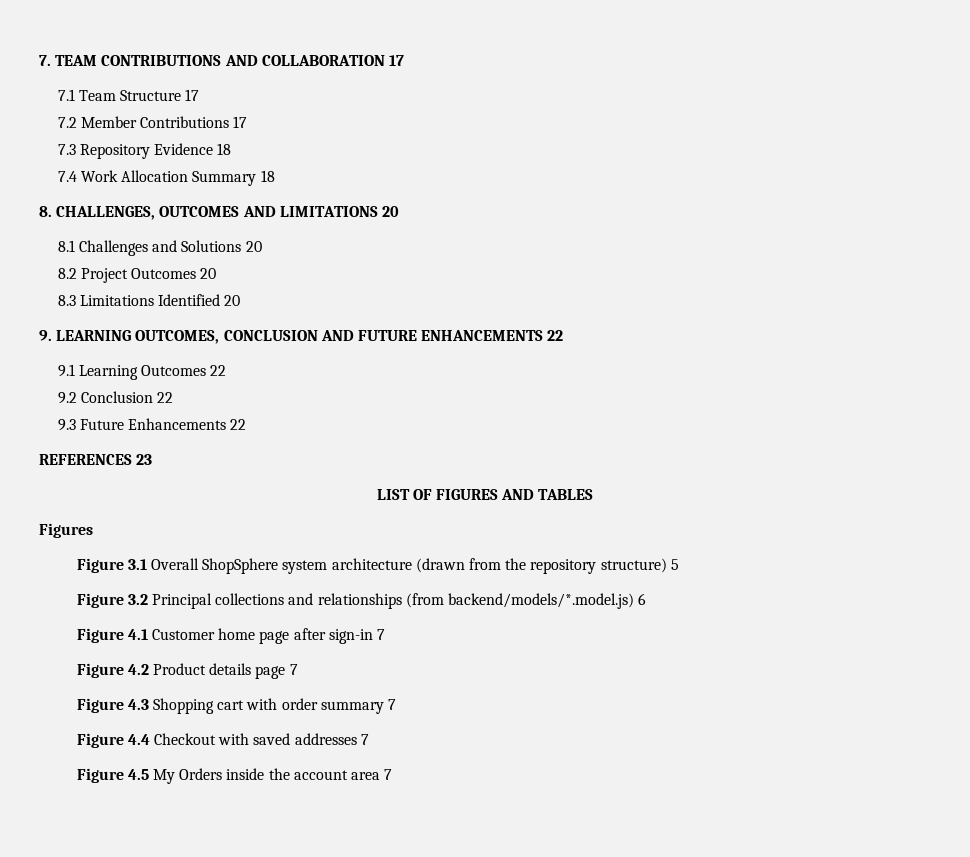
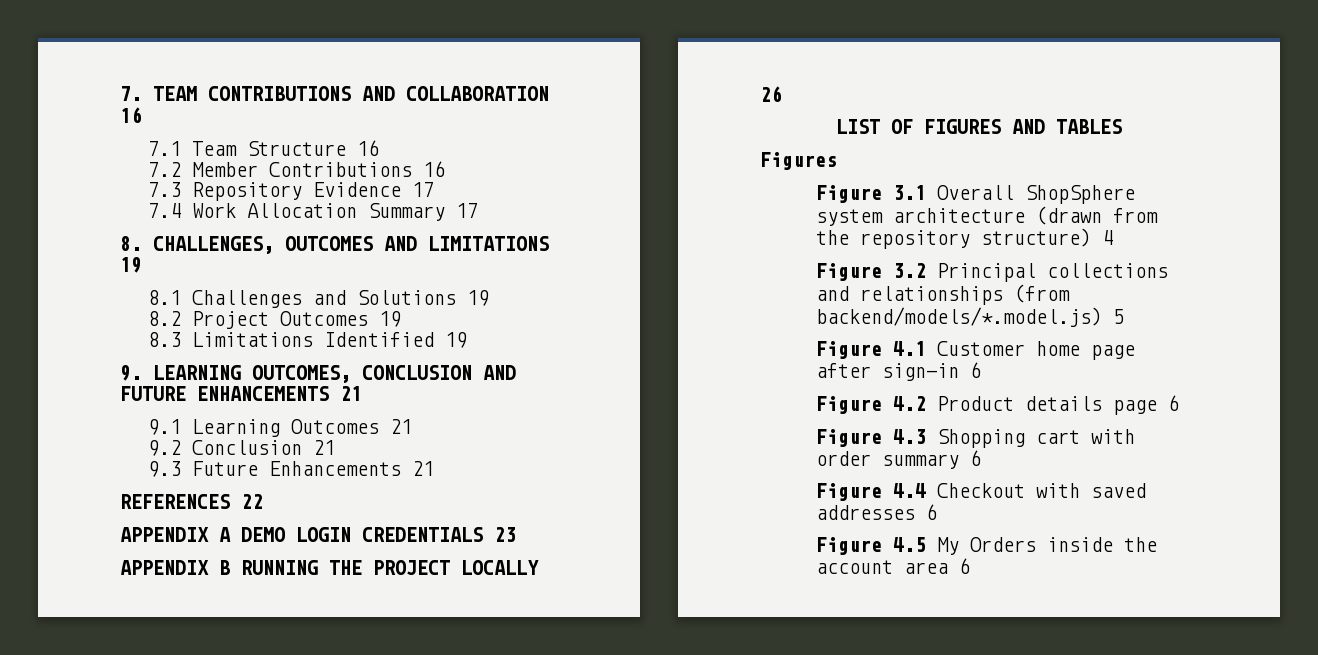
- 7. TEAM CONTRIBUTIONS AND COLLABORATION 17
+ 7. TEAM CONTRIBUTIONS AND COLLABORATION 16
- 7.1 Team Structure 17
+ 7.1 Team Structure 16
- 7.2 Member Contributions 17
+ 7.2 Member Contributions 16
- 7.3 Repository Evidence 18
+ 7.3 Repository Evidence 17
- 7.4 Work Allocation Summary 18
+ 7.4 Work Allocation Summary 17
- 8. CHALLENGES, OUTCOMES AND LIMITATIONS 20
+ 8. CHALLENGES, OUTCOMES AND LIMITATIONS 19
- 8.1 Challenges and Solutions 20
+ 8.1 Challenges and Solutions 19
- 8.2 Project Outcomes 20
+ 8.2 Project Outcomes 19
- 8.3 Limitations Identified 20
+ 8.3 Limitations Identified 19
- 9. LEARNING OUTCOMES, CONCLUSION AND FUTURE ENHANCEMENTS 22
+ 9. LEARNING OUTCOMES, CONCLUSION AND FUTURE ENHANCEMENTS 21
- 9.1 Learning Outcomes 22
+ 9.1 Learning Outcomes 21
- 9.2 Conclusion 22
+ 9.2 Conclusion 21
- 9.3 Future Enhancements 22
- REFERENCES 23
+ 9.3 Future Enhancements 21
+ REFERENCES 22
+ APPENDIX A DEMO LOGIN CREDENTIALS 23
+ APPENDIX B RUNNING THE PROJECT LOCALLY 26
- Figure 3.1 Overall ShopSphere system architecture (drawn from the repository structure) 5
+ Figure 3.1 Overall ShopSphere system architecture (drawn from the repository structure) 4
- Figure 3.2 Principal collections and relationships (from backend/models/*.model.js) 6
+ Figure 3.2 Principal collections and relationships (from backend/models/*.model.js) 5
- Figure 4.1 Customer home page after sign-in 7
+ Figure 4.1 Customer home page after sign-in 6
- Figure 4.2 Product details page 7
+ Figure 4.2 Product details page 6
- Figure 4.3 Shopping cart with order summary 7
+ Figure 4.3 Shopping cart with order summary 6
- Figure 4.4 Checkout with saved addresses 7
+ Figure 4.4 Checkout with saved addresses 6
- Figure 4.5 My Orders inside the account area 7
+ Figure 4.5 My Orders inside the account area 6

